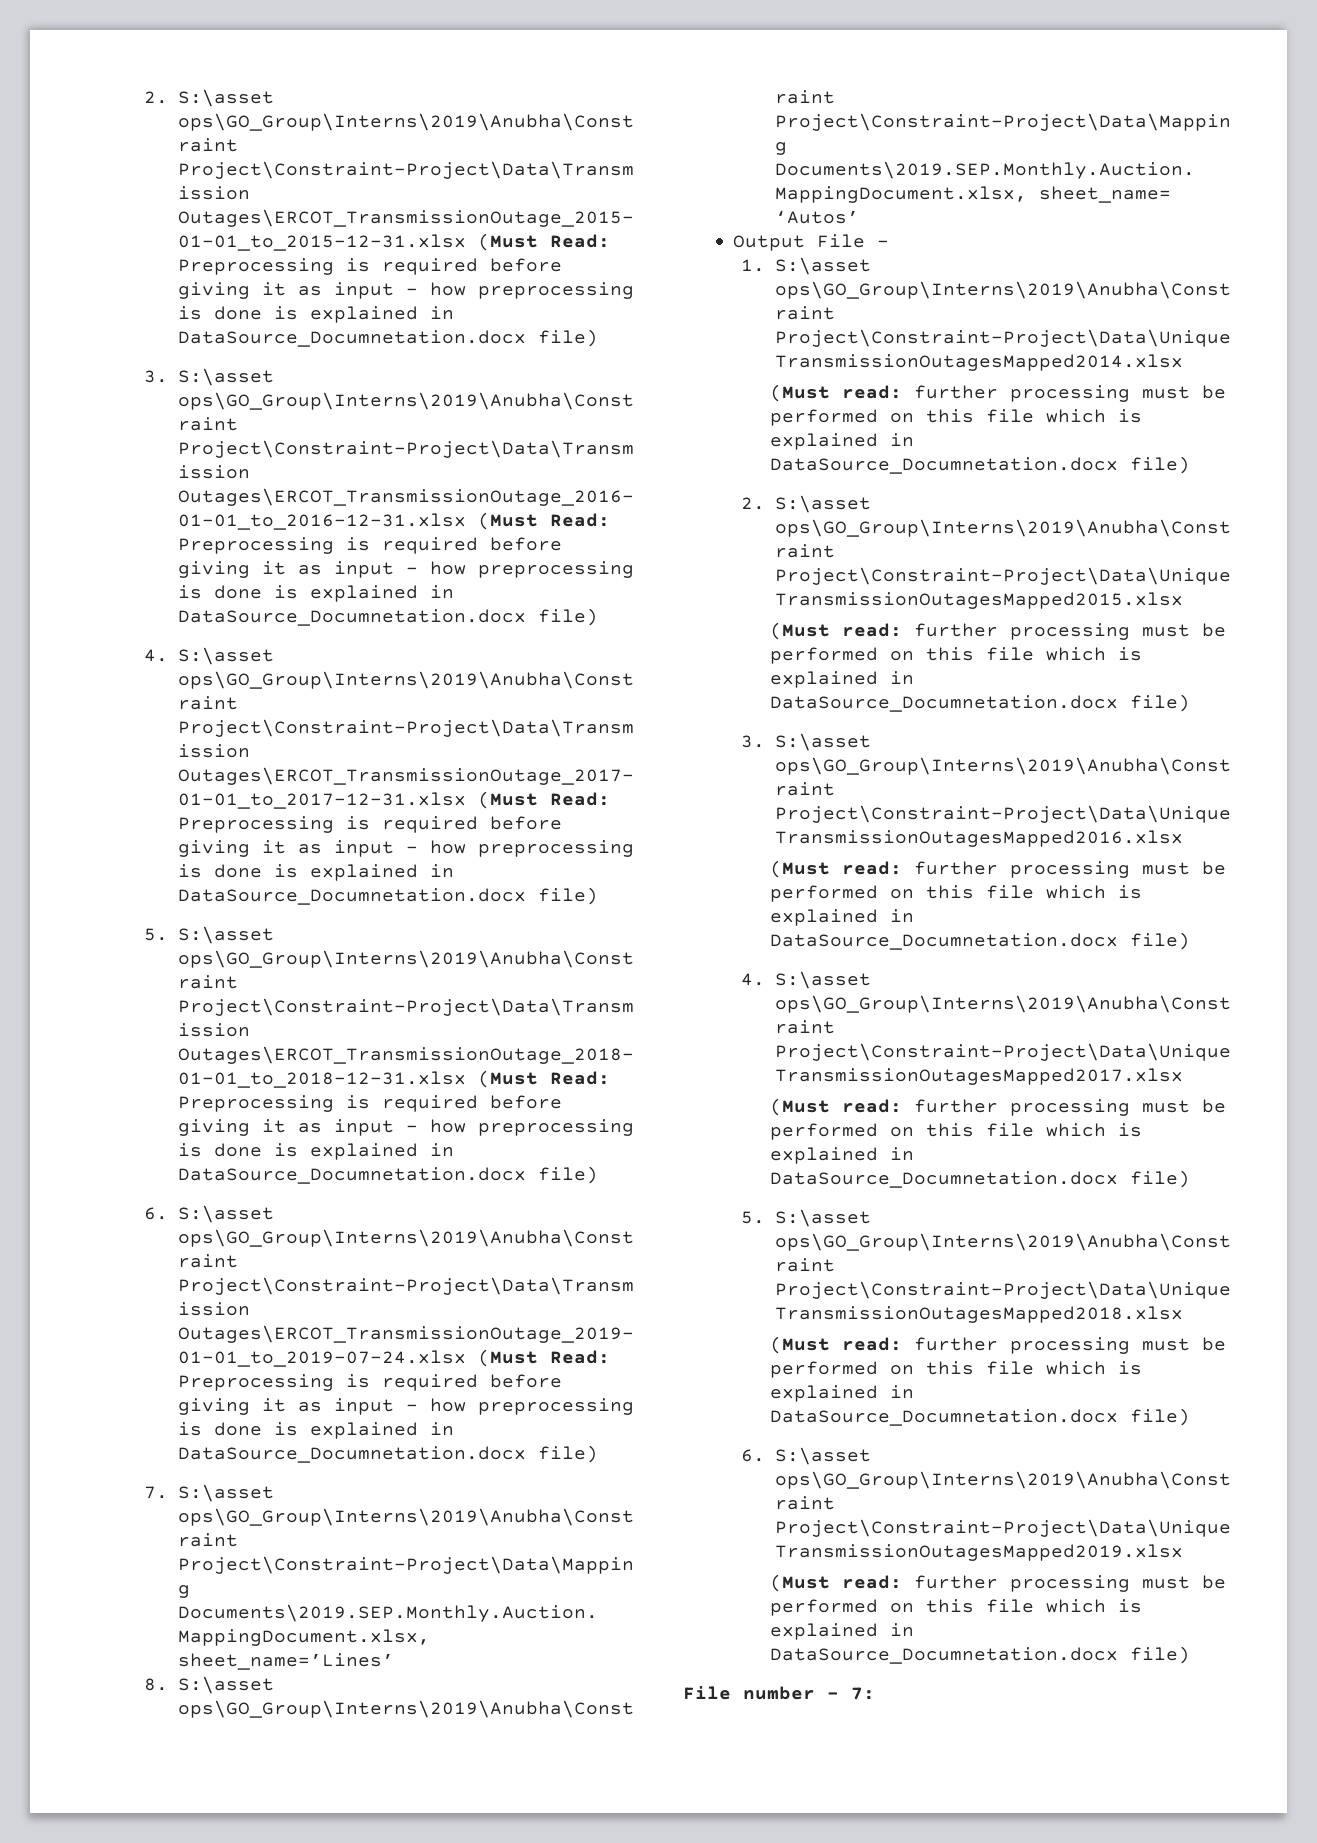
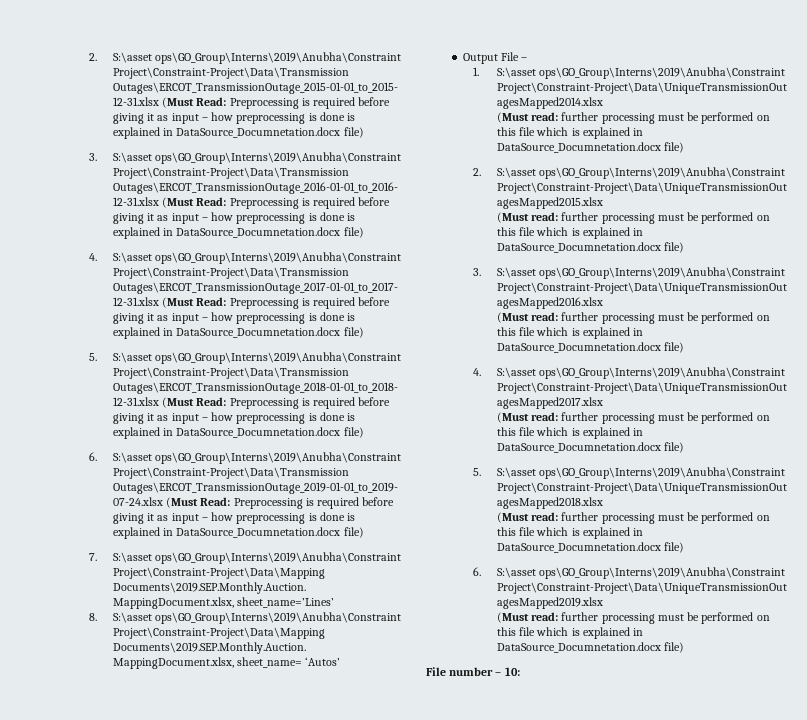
- File number – 7:
+ File number – 10:

